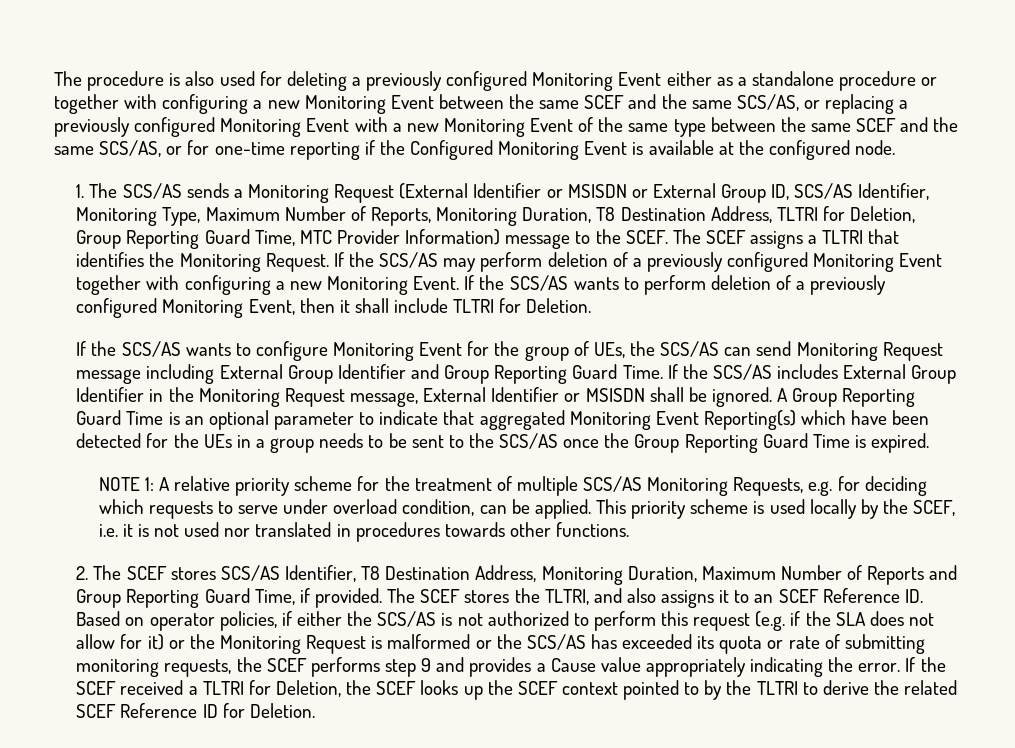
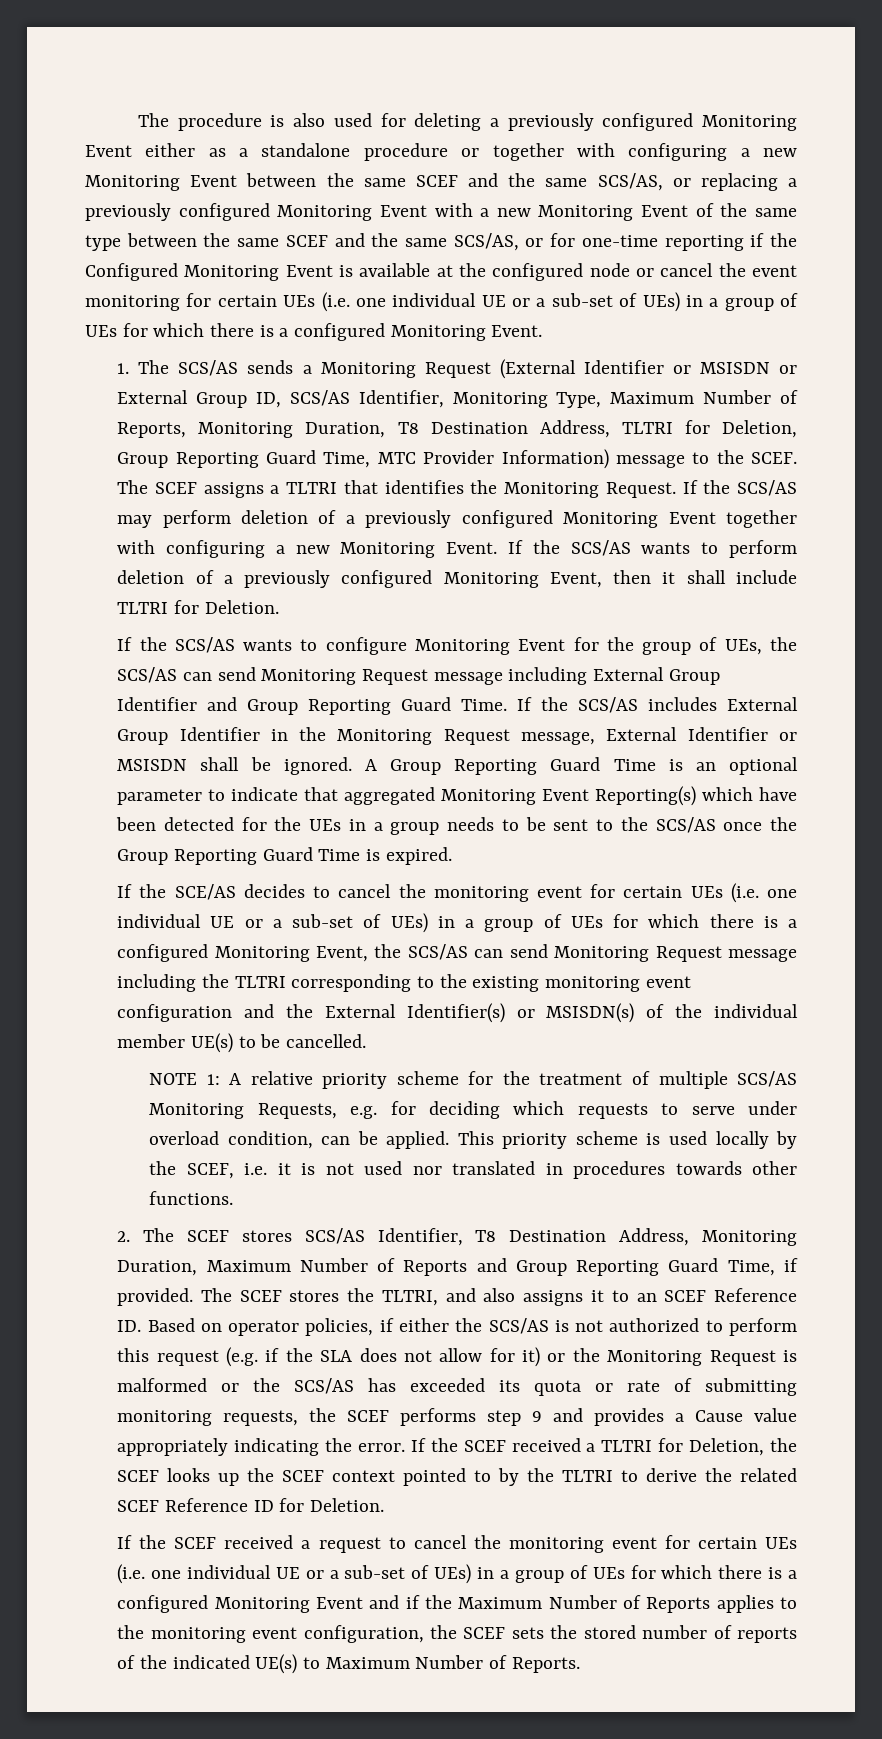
- The procedure is also used for deleting a previously configured Monitoring Event either as a standalone procedure or together with configuring a new Monitoring Event between the same SCEF and the same SCS/AS, or replacing a previously configured Monitoring Event with a new Monitoring Event of the same type between the same SCEF and the same SCS/AS, or for one-time reporting if the Configured Monitoring Event is available at the configured node.
+ The procedure is also used for deleting a previously configured Monitoring Event either as a standalone procedure or together with configuring a new Monitoring Event between the same SCEF and the same SCS/AS, or replacing a previously configured Monitoring Event with a new Monitoring Event of the same type between the same SCEF and the same SCS/AS, or for one-time reporting if the Configured Monitoring Event is available at the configured node or cancel the event monitoring for certain UEs (i.e. one individual UE or a sub-set of UEs) in a group of UEs for which there is a configured Monitoring Event.
+ If the SCE/AS decides to cancel the monitoring event for certain UEs (i.e. one individual UE or a sub-set of UEs) in a group of UEs for which there is a configured Monitoring Event, the SCS/AS can send Monitoring Request message including the TLTRI corresponding to the existing monitoring event configuration and the External Identifier(s) or MSISDN(s) of the individual member UE(s) to be cancelled.
+ If the SCEF received a request to cancel the monitoring event for certain UEs (i.e. one individual UE or a sub-set of UEs) in a group of UEs for which there is a configured Monitoring Event and if the Maximum Number of Reports applies to the monitoring event configuration, the SCEF sets the stored number of reports of the indicated UE(s) to Maximum Number of Reports.

